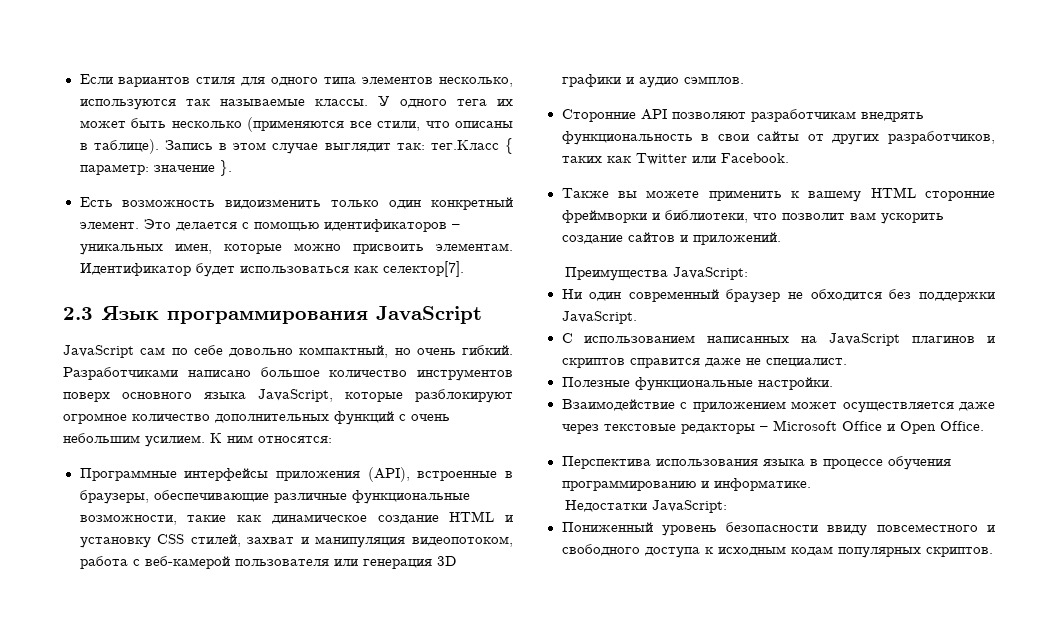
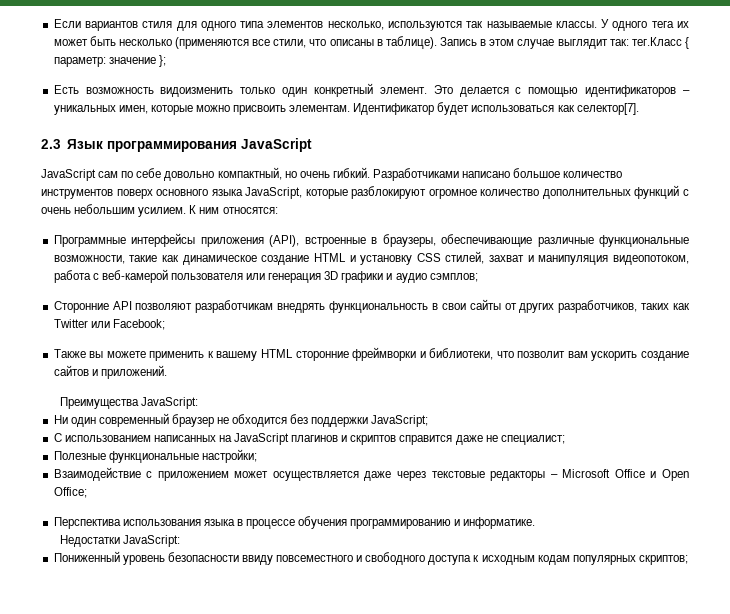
- Запись в этом случае выглядит так: тег.Класс { параметр: значение }.
+ Запись в этом случае выглядит так: тег.Класс { параметр: значение };
- Программные интерфейсы приложения (API), встроенные в браузеры, обеспечивающие различные функциональные возможности, такие как динамическое создание HTML и установку CSS стилей, захват и манипуляция видеопотоком, работа с веб-камерой пользователя или генерация 3D графики и аудио сэмплов.
+ Программные интерфейсы приложения (API), встроенные в браузеры, обеспечивающие различные функциональные возможности, такие как динамическое создание HTML и установку CSS стилей, захват и манипуляция видеопотоком, работа с веб-камерой пользователя или генерация 3D графики и аудио сэмплов;
- Сторонние API позволяют разработчикам внедрять функциональность в свои сайты от других разработчиков, таких как Twitter или Facebook.
+ Сторонние API позволяют разработчикам внедрять функциональность в свои сайты от других разработчиков, таких как Twitter или Facebook;
- Ни один современный браузер не обходится без поддержки JavaScript.
+ Ни один современный браузер не обходится без поддержки JavaScript;
- С использованием написанных на JavaScript плагинов и скриптов справится даже не специалист.
+ С использованием написанных на JavaScript плагинов и скриптов справится даже не специалист;
- Полезные функциональные настройки.
+ Полезные функциональные настройки;
- Взаимодействие с приложением может осуществляется даже через текстовые редакторы – Microsoft Office и Open Office.
+ Взаимодействие с приложением может осуществляется даже через текстовые редакторы – Microsoft Office и Open Office;
- Пониженный уровень безопасности ввиду повсеместного и свободного доступа к исходным кодам популярных скриптов.
+ Пониженный уровень безопасности ввиду повсеместного и свободного доступа к исходным кодам популярных скриптов;

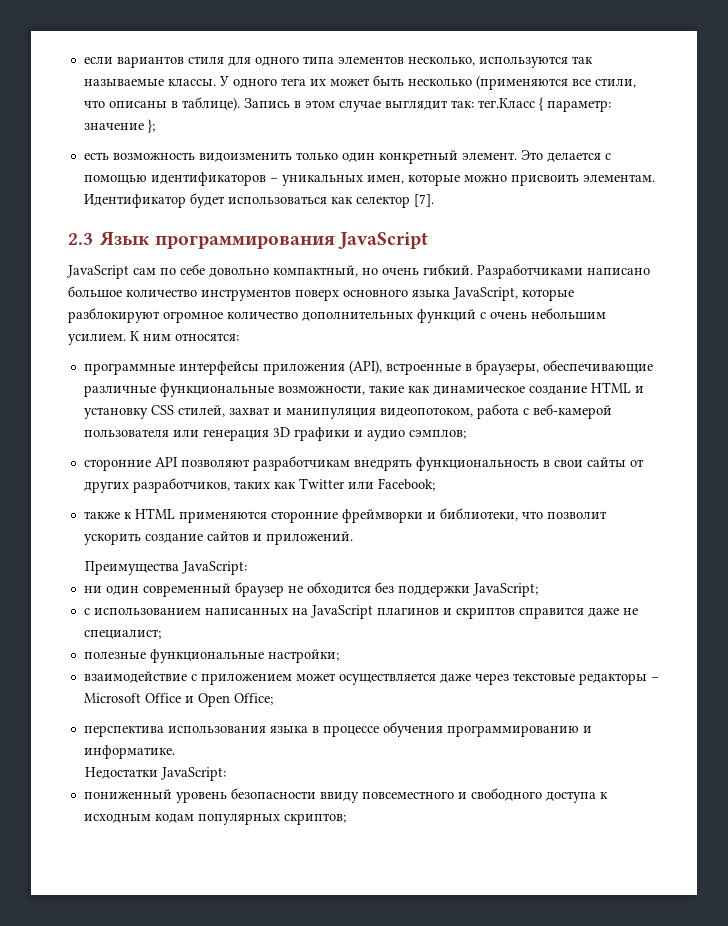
- Если вариантов стиля для одного типа элементов несколько, используются так называемые классы.
+ если вариантов стиля для одного типа элементов несколько, используются так называемые классы.
- Есть возможность видоизменить только один конкретный элемент.
+ есть возможность видоизменить только один конкретный элемент.
- Идентификатор будет использоваться как селектор[7].
+ Идентификатор будет использоваться как селектор [7].
- Программные интерфейсы приложения (API), встроенные в браузеры, обеспечивающие различные функциональные возможности, такие как динамическое создание HTML и установку CSS стилей, захват и манипуляция видеопотоком, работа с веб-камерой пользователя или генерация 3D графики и аудио сэмплов;
+ программные интерфейсы приложения (API), встроенные в браузеры, обеспечивающие различные функциональные возможности, такие как динамическое создание HTML и установку CSS стилей, захват и манипуляция видеопотоком, работа с веб-камерой пользователя или генерация 3D графики и аудио сэмплов;
- Сторонние API позволяют разработчикам внедрять функциональность в свои сайты от других разработчиков, таких как Twitter или Facebook;
+ сторонние API позволяют разработчикам внедрять функциональность в свои сайты от других разработчиков, таких как Twitter или Facebook;
- Также вы можете применить к вашему HTML сторонние фреймворки и библиотеки, что позволит вам ускорить создание сайтов и приложений.
+ также к HTML применяются сторонние фреймворки и библиотеки, что позволит ускорить создание сайтов и приложений.
- Ни один современный браузер не обходится без поддержки JavaScript;
+ ни один современный браузер не обходится без поддержки JavaScript;
- С использованием написанных на JavaScript плагинов и скриптов справится даже не специалист;
+ с использованием написанных на JavaScript плагинов и скриптов справится даже не специалист;
- Полезные функциональные настройки;
+ полезные функциональные настройки;
- Взаимодействие с приложением может осуществляется даже через текстовые редакторы – Microsoft Office и Open Office;
+ взаимодействие с приложением может осуществляется даже через текстовые редакторы – Microsoft Office и Open Office;
- Перспектива использования языка в процессе обучения программированию и информатике.
+ перспектива использования языка в процессе обучения программированию и информатике.
- Пониженный уровень безопасности ввиду повсеместного и свободного доступа к исходным кодам популярных скриптов;
+ пониженный уровень безопасности ввиду повсеместного и свободного доступа к исходным кодам популярных скриптов;

